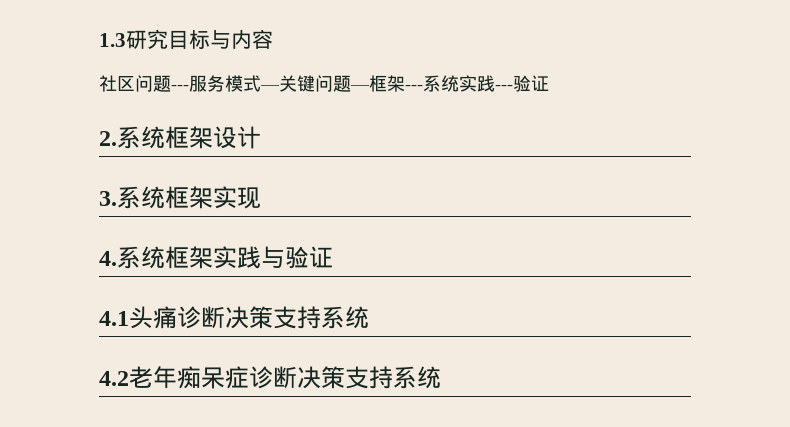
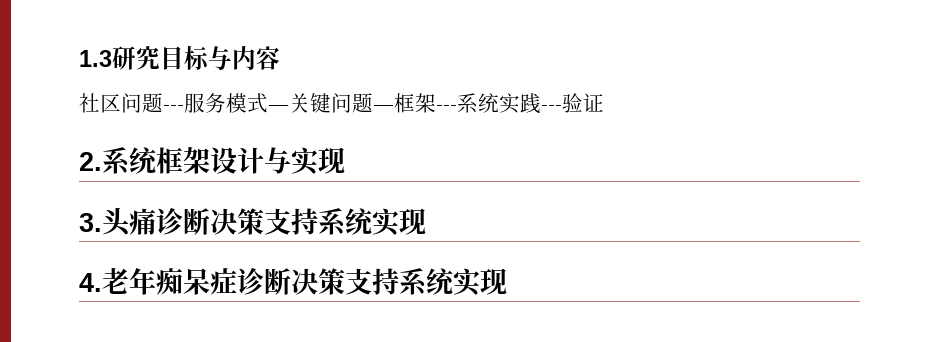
- 2.系统框架设计
- 3.系统框架实现
- 4.系统框架实践与验证
- 4.1头痛诊断决策支持系统
- 4.2老年痴呆症诊断决策支持系统
+ 2.系统框架设计与实现
+ 3.头痛诊断决策支持系统实现
+ 4.老年痴呆症诊断决策支持系统实现

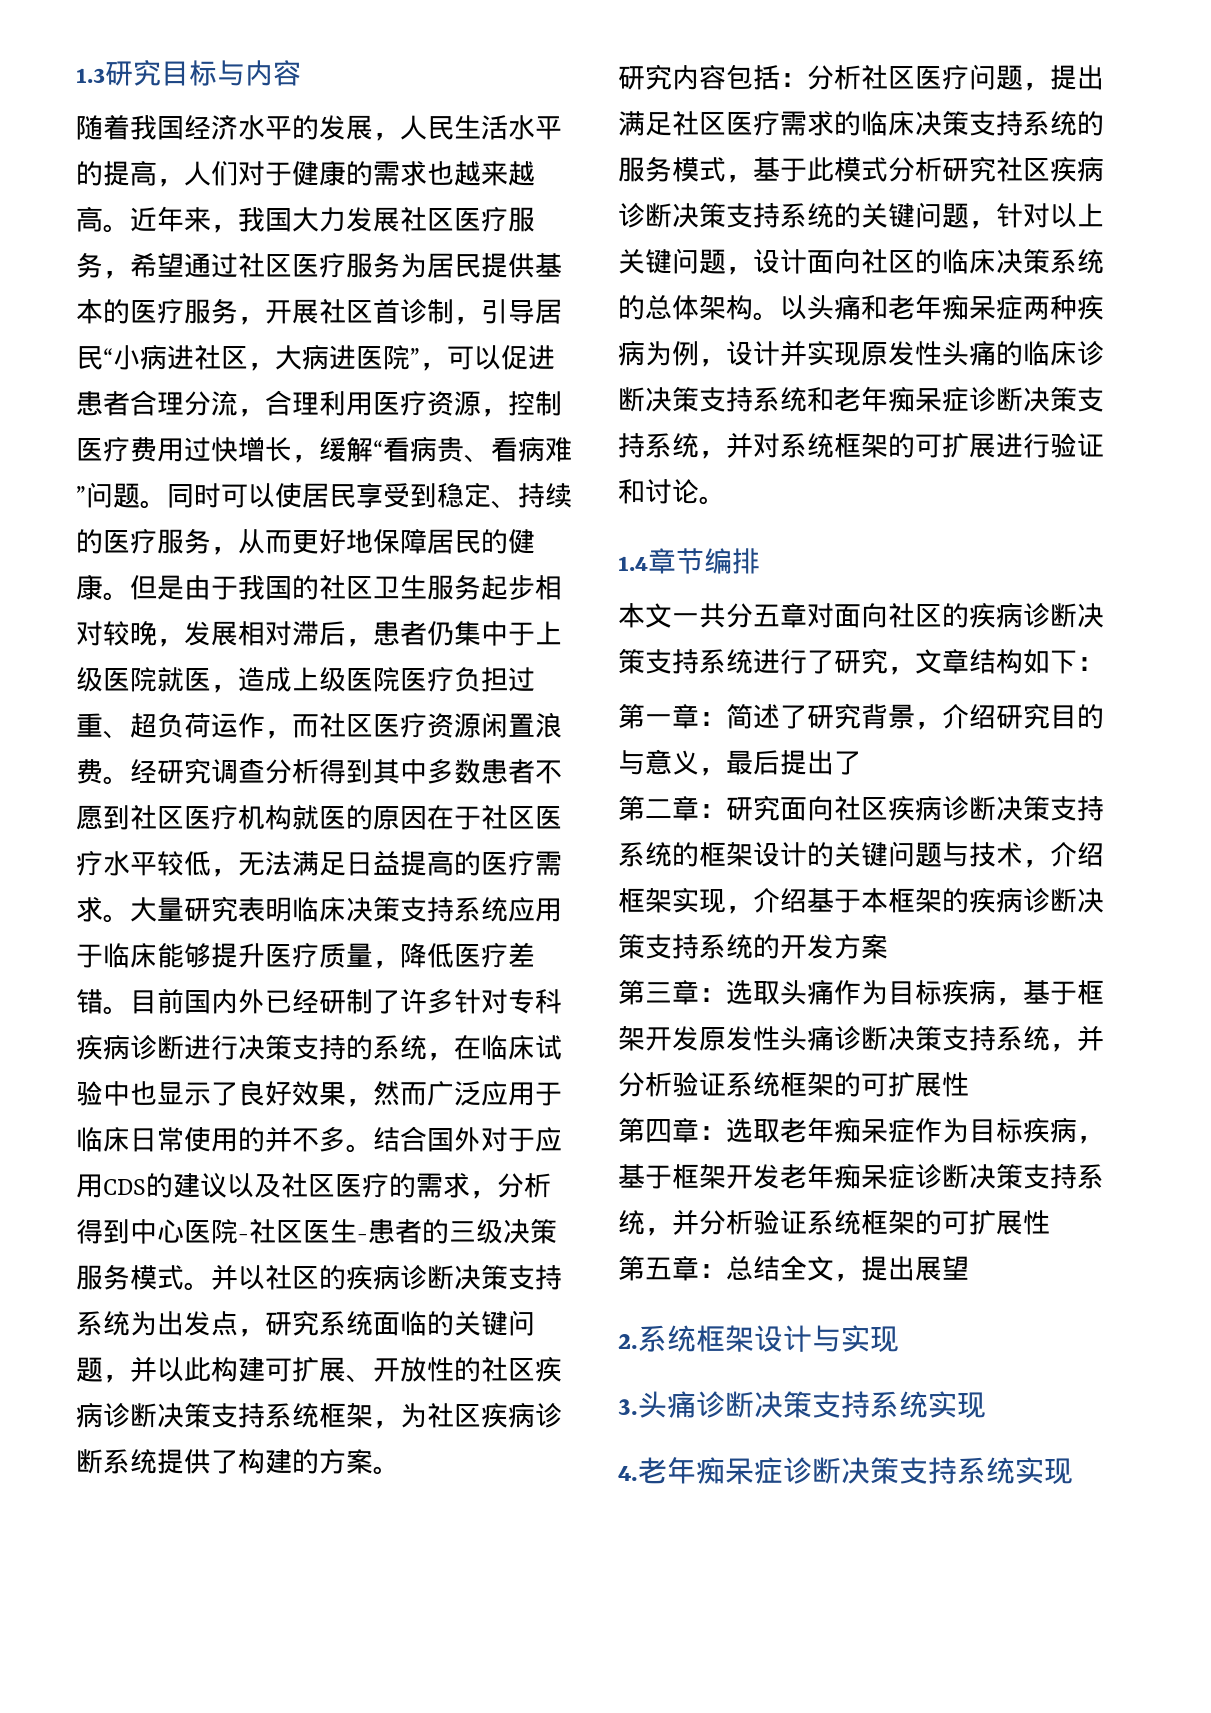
- 社区问题---服务模式—关键问题—框架---系统实践---验证
+ 随着我国经济水平的发展，人民生活水平的提高，人们对于健康的需求也越来越高。近年来，我国大力发展社区医疗服务，希望通过社区医疗服务为居民提供基本的医疗服务，开展社区首诊制，引导居民“小病进社区，大病进医院”，可以促进患者合理分流，合理利用医疗资源，控制医疗费用过快增长，缓解“看病贵、看病难”问题。同时可以使居民享受到稳定、持续的医疗服务，从而更好地保障居民的健康。但是由于我国的社区卫生服务起步相对较晚，发展相对滞后，患者仍集中于上级医院就医，造成上级医院医疗负担过重、超负荷运作，而社区医疗资源闲置浪费。经研究调查分析得到其中多数患者不愿到社区医疗机构就医的原因在于社区医疗水平较低，无法满足日益提高的医疗需求。大量研究表明临床决策支持系统应用于临床能够提升医疗质量，降低医疗差错。目前国内外已经研制了许多针对专科疾病诊断进行决策支持的系统，在临床试验中也显示了良好效果，然而广泛应用于临床日常使用的并不多。结合国外对于应用CDS的建议以及社区医疗的需求，分析得到中心医院-社区医生-患者的三级决策服务模式。并以社区的疾病诊断决策支持系统为出发点，研究系统面临的关键问题，并以此构建可扩展、开放性的社区疾病诊断决策支持系统框架，为社区疾病诊断系统提供了构建的方案。
+ 研究内容包括：分析社区医疗问题，提出满足社区医疗需求的临床决策支持系统的服务模式，基于此模式分析研究社区疾病诊断决策支持系统的关键问题，针对以上关键问题，设计面向社区的临床决策系统的总体架构。以头痛和老年痴呆症两种疾病为例，设计并实现原发性头痛的临床诊断决策支持系统和老年痴呆症诊断决策支持系统，并对系统框架的可扩展进行验证和讨论。
+ 1.4章节编排
+ 本文一共分五章对面向社区的疾病诊断决策支持系统进行了研究，文章结构如下：
+ 第一章：简述了研究背景，介绍研究目的与意义，最后提出了
+ 第二章：研究面向社区疾病诊断决策支持系统的框架设计的关键问题与技术，介绍框架实现，介绍基于本框架的疾病诊断决策支持系统的开发方案
+ 第三章：选取头痛作为目标疾病，基于框架开发原发性头痛诊断决策支持系统，并分析验证系统框架的可扩展性
+ 第四章：选取老年痴呆症作为目标疾病，基于框架开发老年痴呆症诊断决策支持系统，并分析验证系统框架的可扩展性
+ 第五章：总结全文，提出展望

